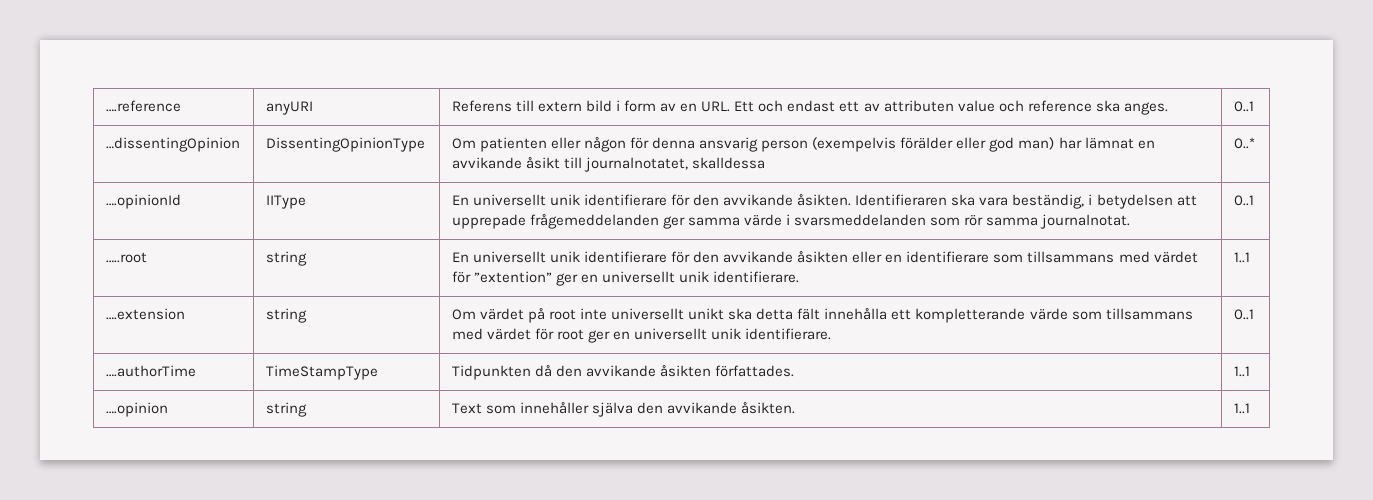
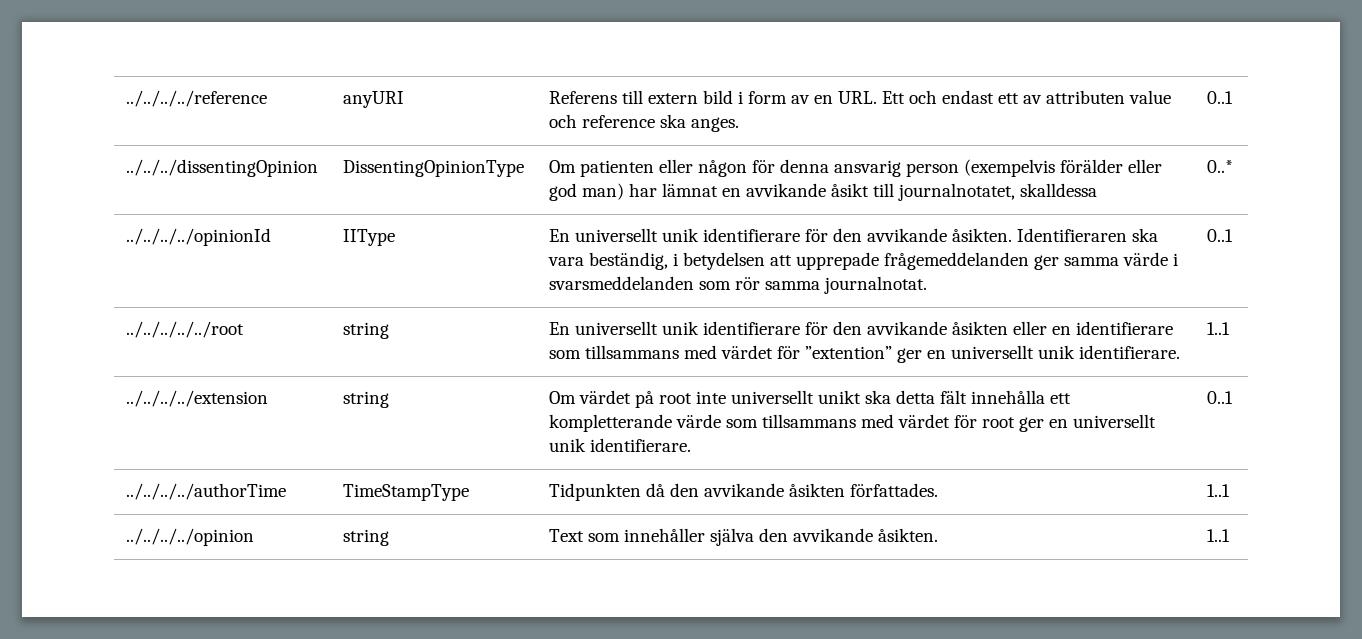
- ….reference | anyURI | Referens till extern bild i form av en URL. Ett och endast ett av attributen value och reference ska anges. | 0..1
+ ../../../../reference | anyURI | Referens till extern bild i form av en URL. Ett och endast ett av attributen value och reference ska anges. | 0..1
- …dissentingOpinion | DissentingOpinionType | Om patienten eller någon för denna ansvarig person (exempelvis förälder eller god man) har lämnat en avvikande åsikt till journalnotatet, skalldessa | 0..*
+ ../../../dissentingOpinion | DissentingOpinionType | Om patienten eller någon för denna ansvarig person (exempelvis förälder eller god man) har lämnat en avvikande åsikt till journalnotatet, skalldessa | 0..*
- ….opinionId | IIType | En universellt unik identifierare för den avvikande åsikten. Identifieraren ska vara beständig, i betydelsen att upprepade frågemeddelanden ger samma värde i svarsmeddelanden som rör samma journalnotat. | 0..1
+ ../../../../opinionId | IIType | En universellt unik identifierare för den avvikande åsikten. Identifieraren ska vara beständig, i betydelsen att upprepade frågemeddelanden ger samma värde i svarsmeddelanden som rör samma journalnotat. | 0..1
- …..root | string | En universellt unik identifierare för den avvikande åsikten eller en identifierare som tillsammans med värdet för ”extention” ger en universellt unik identifierare. | 1..1
+ ../../../../../root | string | En universellt unik identifierare för den avvikande åsikten eller en identifierare som tillsammans med värdet för ”extention” ger en universellt unik identifierare. | 1..1
- ….extension | string | Om värdet på root inte universellt unikt ska detta fält innehålla ett kompletterande värde som tillsammans med värdet för root ger en universellt unik identifierare. | 0..1
+ ../../../../extension | string | Om värdet på root inte universellt unikt ska detta fält innehålla ett kompletterande värde som tillsammans med värdet för root ger en universellt unik identifierare. | 0..1
- ….authorTime | TimeStampType | Tidpunkten då den avvikande åsikten författades. | 1..1
+ ../../../../authorTime | TimeStampType | Tidpunkten då den avvikande åsikten författades. | 1..1
- ….opinion | string | Text som innehåller själva den avvikande åsikten. | 1..1
+ ../../../../opinion | string | Text som innehåller själva den avvikande åsikten. | 1..1

